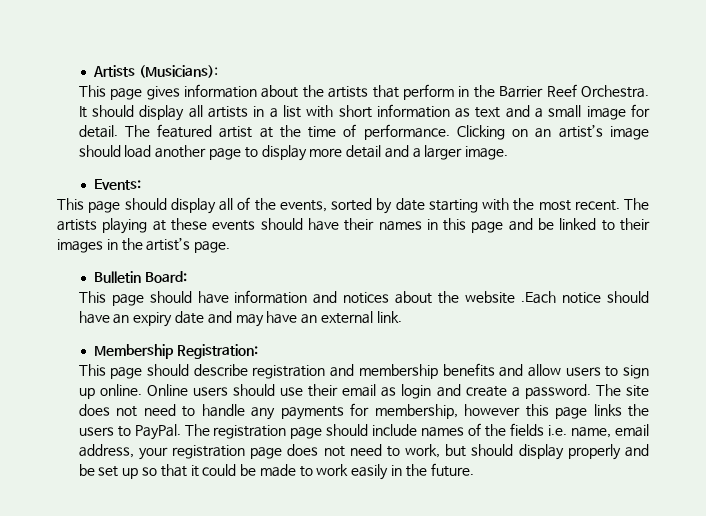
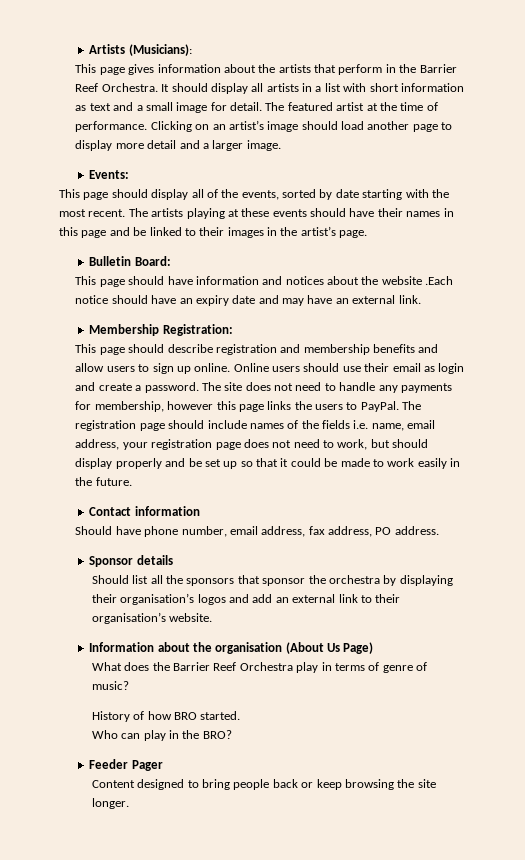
+ Contact information
+ Should have phone number, email address, fax address, PO address.
+ Sponsor details
+ Should list all the sponsors that sponsor the orchestra by displaying their organisation’s logos and add an external link to their organisation’s website.
+ Information about the organisation (About Us Page)
+ What does the Barrier Reef Orchestra play in terms of genre of music?
+ History of how BRO started.
+ Who can play in the BRO?
+ Feeder Pager
+ Content designed to bring people back or keep browsing the site longer.

